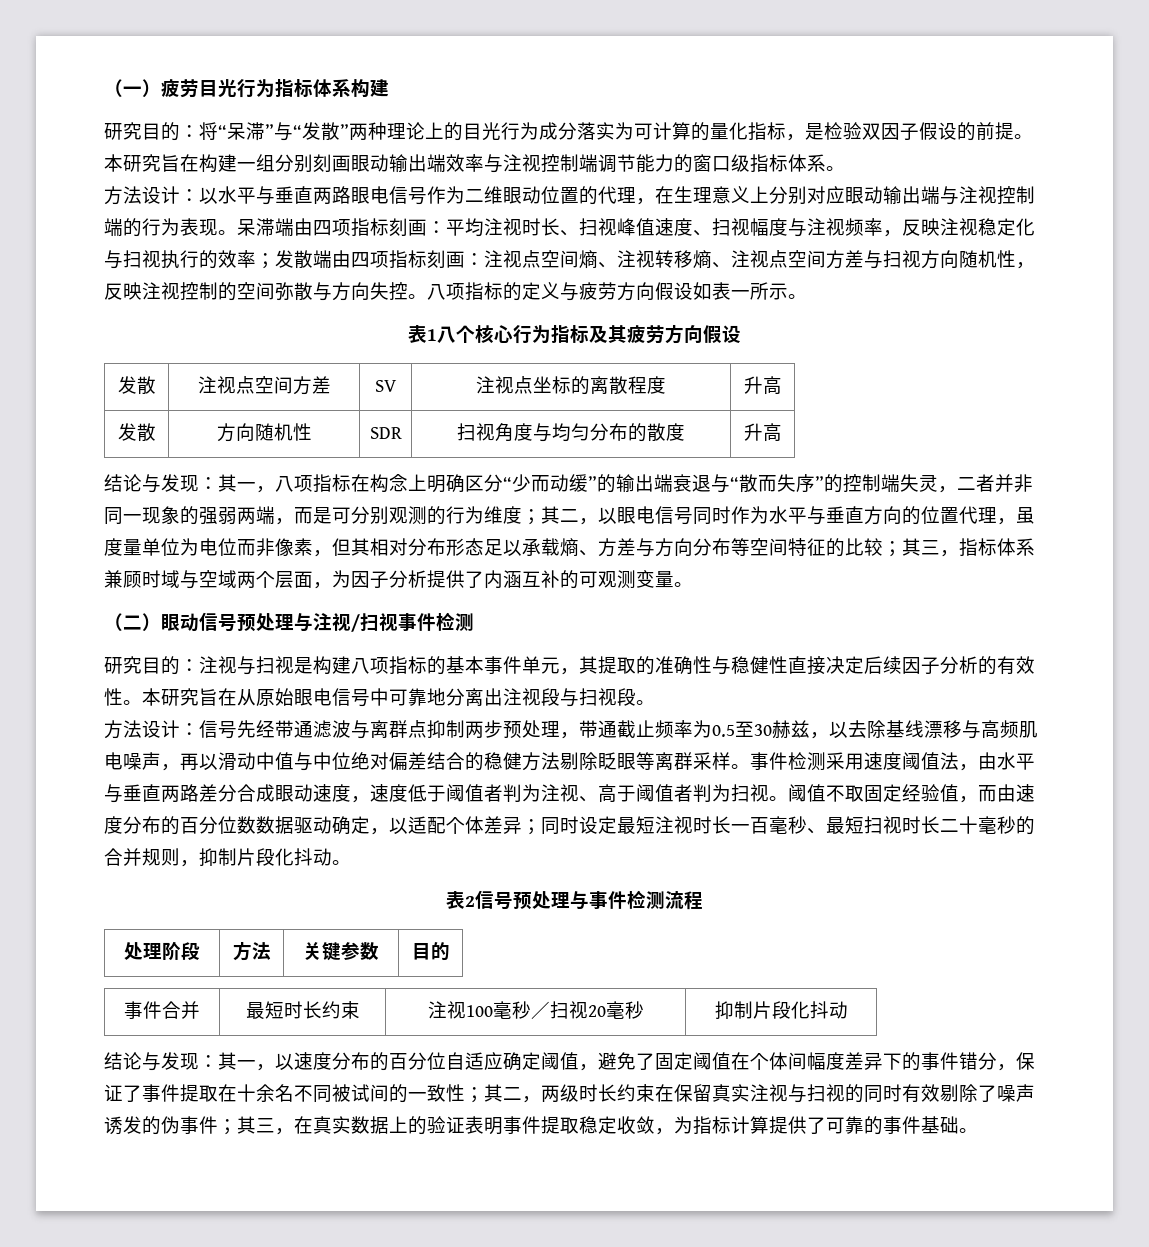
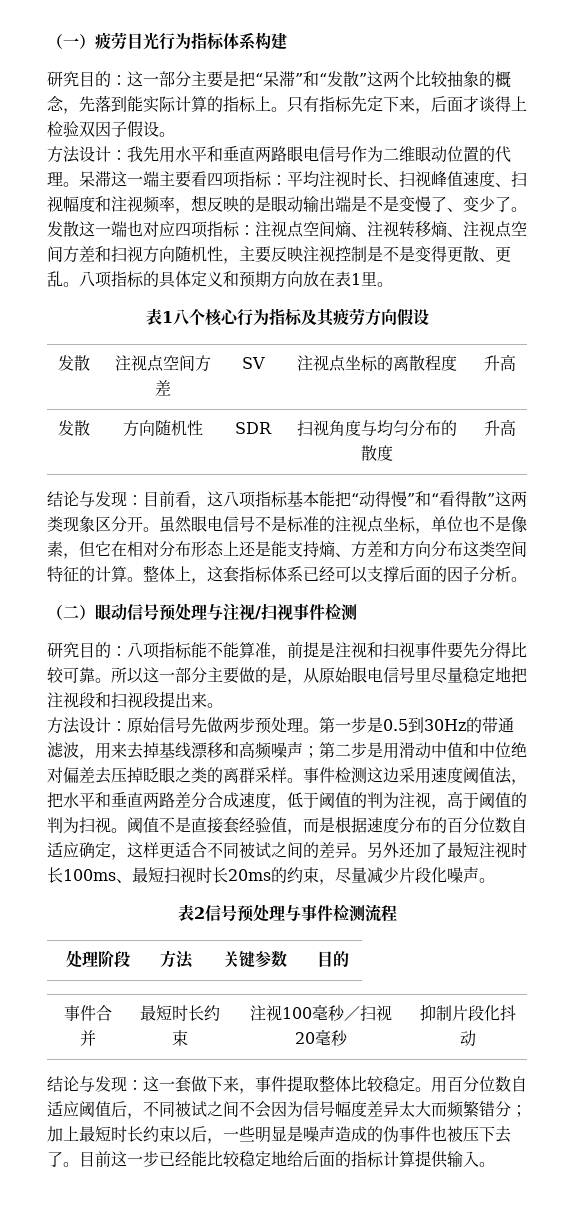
- 研究目的：将“呆滞”与“发散”两种理论上的目光行为成分落实为可计算的量化指标，是检验双因子假设的前提。本研究旨在构建一组分别刻画眼动输出端效率与注视控制端调节能力的窗口级指标体系。
- 方法设计：以水平与垂直两路眼电信号作为二维眼动位置的代理，在生理意义上分别对应眼动输出端与注视控制端的行为表现。呆滞端由四项指标刻画：平均注视时长、扫视峰值速度、扫视幅度与注视频率，反映注视稳定化与扫视执行的效率；发散端由四项指标刻画：注视点空间熵、注视转移熵、注视点空间方差与扫视方向随机性，反映注视控制的空间弥散与方向失控。八项指标的定义与疲劳方向假设如表一所示。
+ 研究目的：这一部分主要是把“呆滞”和“发散”这两个比较抽象的概念，先落到能实际计算的指标上。只有指标先定下来，后面才谈得上检验双因子假设。
+ 方法设计：我先用水平和垂直两路眼电信号作为二维眼动位置的代理。呆滞这一端主要看四项指标：平均注视时长、扫视峰值速度、扫视幅度和注视频率，想反映的是眼动输出端是不是变慢了、变少了。发散这一端也对应四项指标：注视点空间熵、注视转移熵、注视点空间方差和扫视方向随机性，主要反映注视控制是不是变得更散、更乱。八项指标的具体定义和预期方向放在表1里。
- 结论与发现：其一，八项指标在构念上明确区分“少而动缓”的输出端衰退与“散而失序”的控制端失灵，二者并非同一现象的强弱两端，而是可分别观测的行为维度；其二，以眼电信号同时作为水平与垂直方向的位置代理，虽度量单位为电位而非像素，但其相对分布形态足以承载熵、方差与方向分布等空间特征的比较；其三，指标体系兼顾时域与空域两个层面，为因子分析提供了内涵互补的可观测变量。
+ 结论与发现：目前看，这八项指标基本能把“动得慢”和“看得散”这两类现象区分开。虽然眼电信号不是标准的注视点坐标，单位也不是像素，但它在相对分布形态上还是能支持熵、方差和方向分布这类空间特征的计算。整体上，这套指标体系已经可以支撑后面的因子分析。
- 研究目的：注视与扫视是构建八项指标的基本事件单元，其提取的准确性与稳健性直接决定后续因子分析的有效性。本研究旨在从原始眼电信号中可靠地分离出注视段与扫视段。
- 方法设计：信号先经带通滤波与离群点抑制两步预处理，带通截止频率为0.5至30赫兹，以去除基线漂移与高频肌电噪声，再以滑动中值与中位绝对偏差结合的稳健方法剔除眨眼等离群采样。
+ 研究目的：八项指标能不能算准，前提是注视和扫视事件要先分得比较可靠。所以这一部分主要做的是，从原始眼电信号里尽量稳定地把注视段和扫视段提出来。
+ 方法设计：原始信号先做两步预处理。第一步是0.5到30Hz的带通滤波，用来去掉基线漂移和高频噪声；第二步是用滑动中值和中位绝对偏差去压掉眨眼之类的离群采样。
- 事件检测采用速度阈值法，由水平与垂直两路差分合成眼动速度，速度低于阈值者判为注视、高于阈值者判为扫视。
+ 事件检测这边采用速度阈值法，把水平和垂直两路差分合成速度，低于阈值的判为注视，高于阈值的判为扫视。
- 阈值不取固定经验值，而由速度分布的百分位数数据驱动确定，以适配个体差异；同时设定最短注视时长一百毫秒、最短扫视时长二十毫秒的合并规则，抑制片段化抖动。
+ 阈值不是直接套经验值，而是根据速度分布的百分位数自适应确定，这样更适合不同被试之间的差异。另外还加了最短注视时长100ms、最短扫视时长20ms的约束，尽量减少片段化噪声。
- 结论与发现：其一，以速度分布的百分位自适应确定阈值，避免了固定阈值在个体间幅度差异下的事件错分，保证了事件提取在十余名不同被试间的一致性；其二，两级时长约束在保留真实注视与扫视的同时有效剔除了噪声诱发的伪事件；其三，在真实数据上的验证表明事件提取稳定收敛，为指标计算提供了可靠的事件基础。
+ 结论与发现：这一套做下来，事件提取整体比较稳定。用百分位数自适应阈值后，不同被试之间不会因为信号幅度差异太大而频繁错分；加上最短时长约束以后，一些明显是噪声造成的伪事件也被压下去了。目前这一步已经能比较稳定地给后面的指标计算提供输入。

